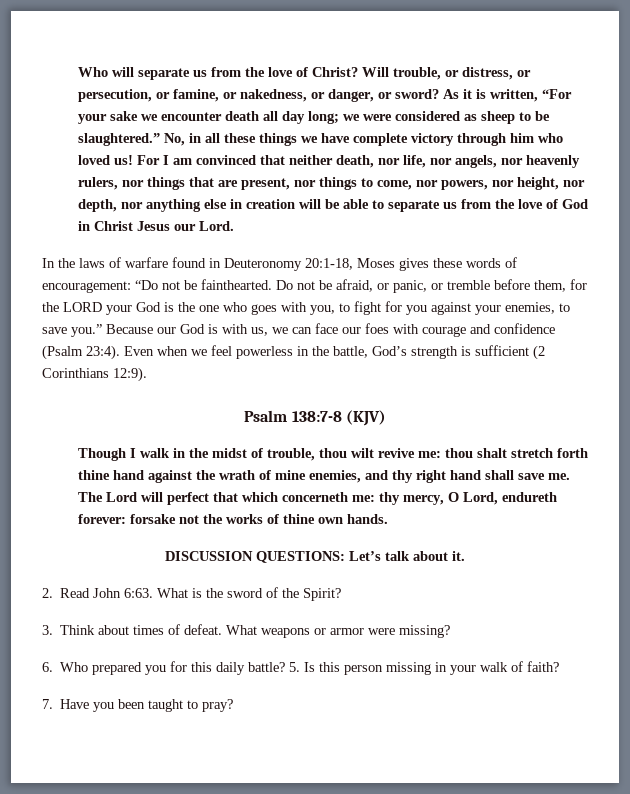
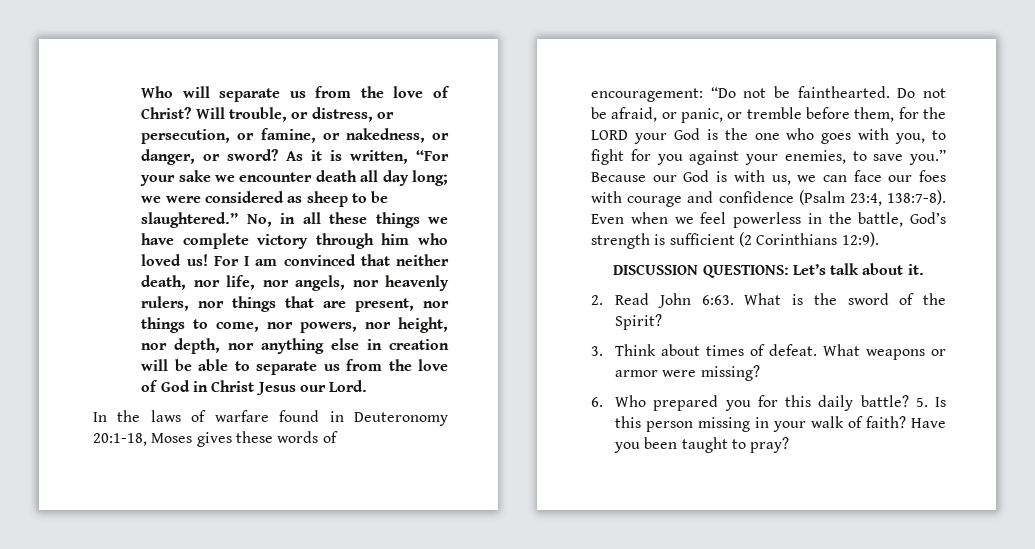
- Because our God is with us, we can face our foes with courage and confidence (Psalm 23:4).
+ Because our God is with us, we can face our foes with courage and confidence (Psalm 23:4, 138:7-8).
- Psalm 138:7-8 (KJV)
- Though I walk in the midst of trouble, thou wilt revive me: thou shalt stretch forth thine hand against the wrath of mine enemies, and thy right hand shall save me. The Lord will perfect that which concerneth me: thy mercy, O Lord, endureth forever: forsake not the works of thine own hands.
- 5. Is this person missing in your walk of faith?
- 7. Have you been taught to pray?
+ 5. Is this person missing in your walk of faith? Have you been taught to pray?

